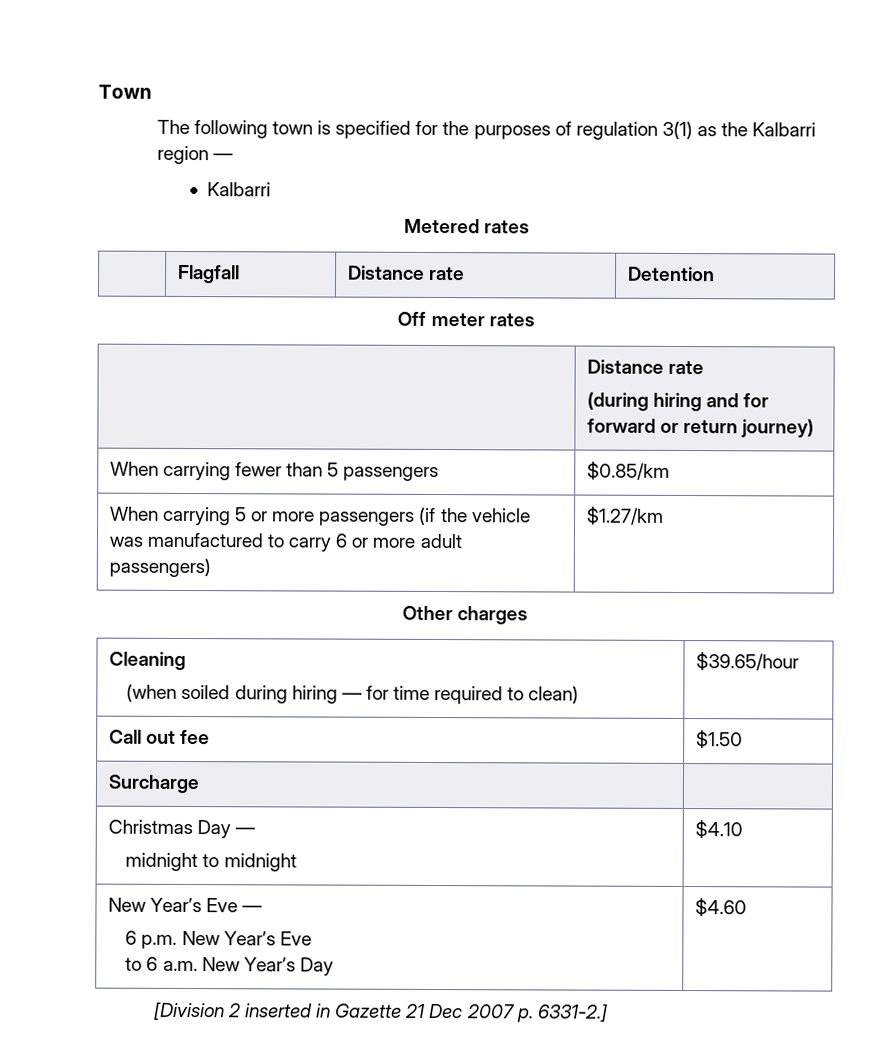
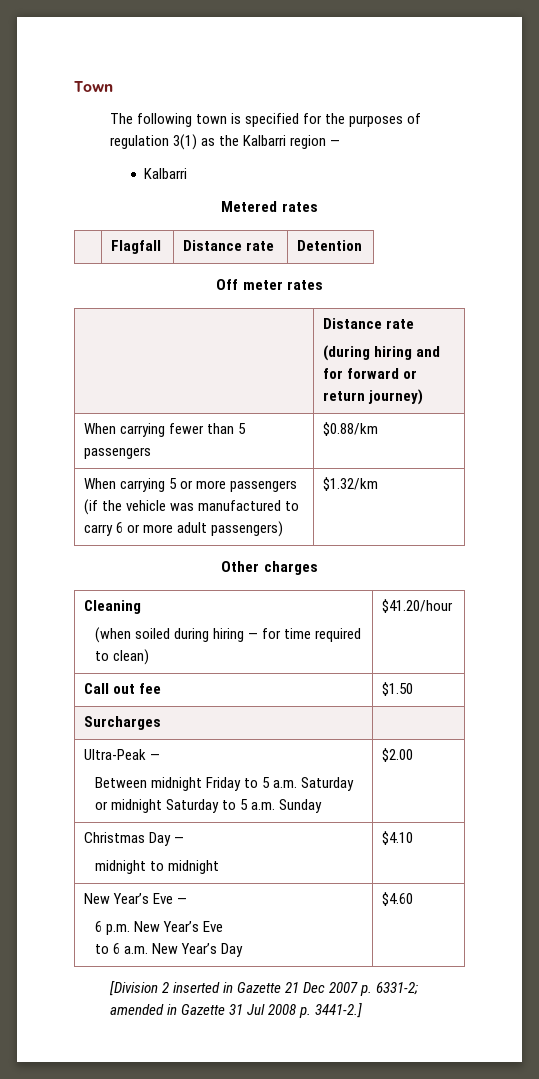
- When carrying fewer than 5 passengers | $0.85/km
+ When carrying fewer than 5 passengers | $0.88/km
- When carrying 5 or more passengers (if the vehicle was manufactured to carry 6 or more adult passengers) | $1.27/km
+ When carrying 5 or more passengers (if the vehicle was manufactured to carry 6 or more adult passengers) | $1.32/km
  Cleaning
- (when soiled during hiring — for time required to clean) | $39.65/hour
+ (when soiled during hiring — for time required to clean) | $41.20/hour
- Surcharge |
+ Surcharges |
+ Ultra-Peak —
+ Between midnight Friday to 5 a.m. Saturday or midnight Saturday to 5 a.m. Sunday | $2.00
- [Division 2 inserted in Gazette 21 Dec 2007 p. 6331-2.]
+ [Division 2 inserted in Gazette 21 Dec 2007 p. 6331-2; amended in Gazette 31 Jul 2008 p. 3441-2.]

